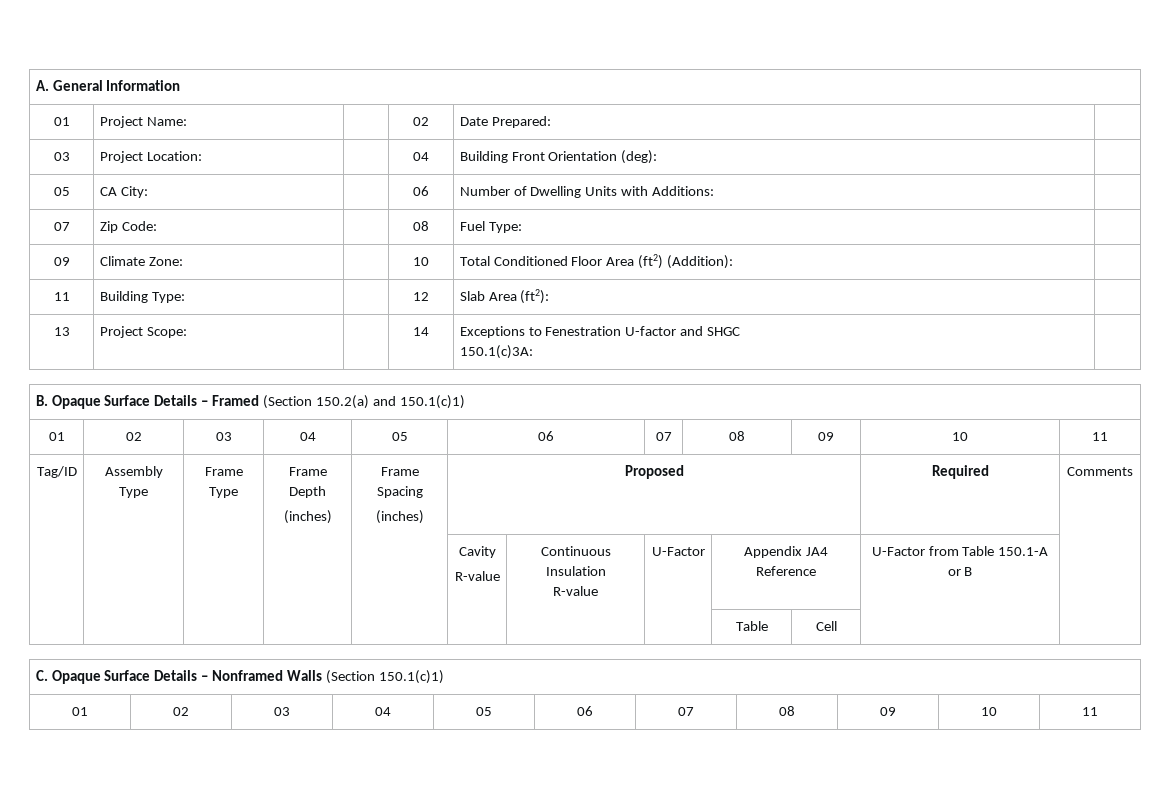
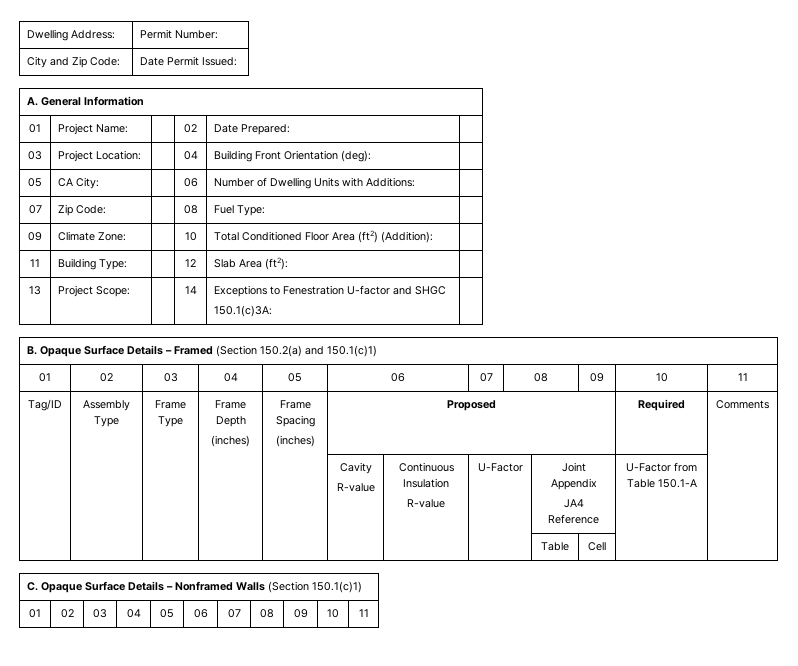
+ Dwelling Address: | Permit Number:
+ City and Zip Code: | Date Permit Issued:
  | | | | | Cavity
  R-value | Continuous Insulation
- R-value | U-Factor | Appendix JA4 Reference | U-Factor from Table 150.1-A or B |
+ R-value | U-Factor | Joint Appendix
+ JA4 Reference | U-Factor from Table 150.1-A |

